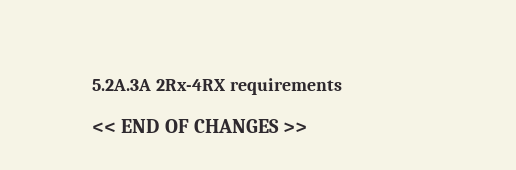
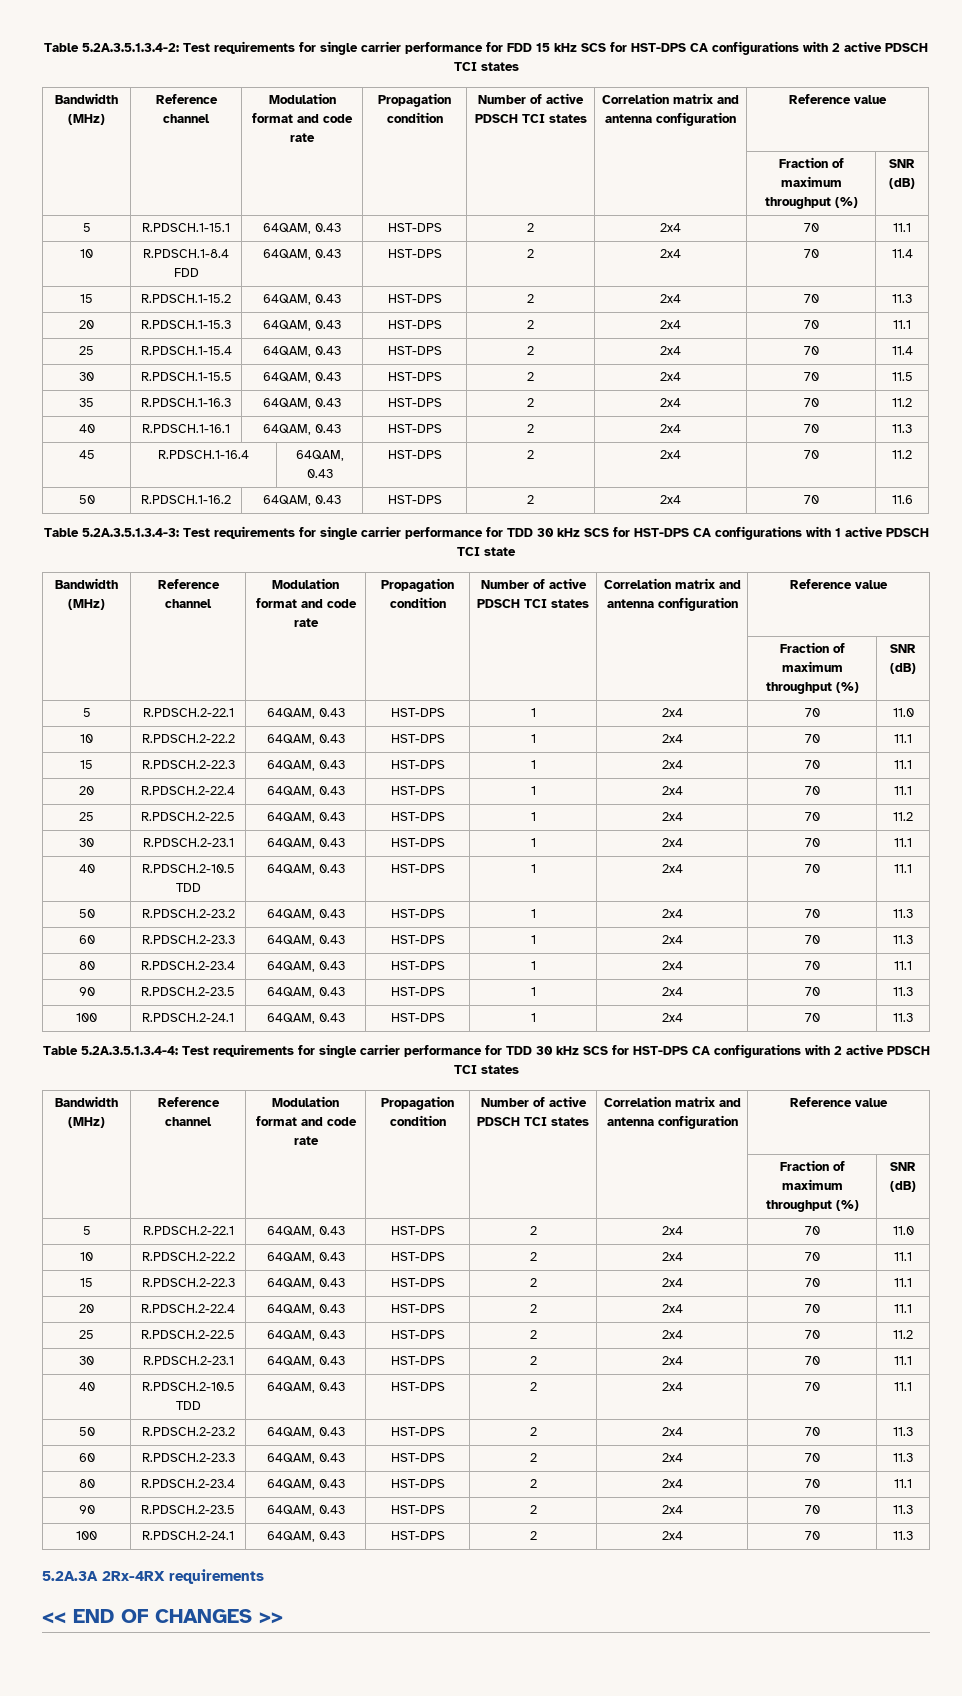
+ Table 5.2A.3.5.1.3.4-2: Test requirements for single carrier performance for FDD 15 kHz SCS for HST-DPS CA configurations with 2 active PDSCH TCI states
+ Bandwidth (MHz) | Reference channel | Modulation format and code rate | Propagation condition | Number of active PDSCH TCI states | Correlation matrix and antenna configuration | Reference value
+ | | | | | | Fraction of maximum throughput (%) | SNR (dB)
+ 5 | R.PDSCH.1-15.1 | 64QAM, 0.43 | HST-DPS | 2 | 2x4 | 70 | 11.1
+ 10 | R.PDSCH.1-8.4 FDD | 64QAM, 0.43 | HST-DPS | 2 | 2x4 | 70 | 11.4
+ 15 | R.PDSCH.1-15.2 | 64QAM, 0.43 | HST-DPS | 2 | 2x4 | 70 | 11.3
+ 20 | R.PDSCH.1-15.3 | 64QAM, 0.43 | HST-DPS | 2 | 2x4 | 70 | 11.1
+ 25 | R.PDSCH.1-15.4 | 64QAM, 0.43 | HST-DPS | 2 | 2x4 | 70 | 11.4
+ 30 | R.PDSCH.1-15.5 | 64QAM, 0.43 | HST-DPS | 2 | 2x4 | 70 | 11.5
+ 35 | R.PDSCH.1-16.3 | 64QAM, 0.43 | HST-DPS | 2 | 2x4 | 70 | 11.2
+ 40 | R.PDSCH.1-16.1 | 64QAM, 0.43 | HST-DPS | 2 | 2x4 | 70 | 11.3
+ 45 | R.PDSCH.1-16.4 | 64QAM, 0.43 | HST-DPS | 2 | 2x4 | 70 | 11.2
+ 50 | R.PDSCH.1-16.2 | 64QAM, 0.43 | HST-DPS | 2 | 2x4 | 70 | 11.6
+ Table 5.2A.3.5.1.3.4-3: Test requirements for single carrier performance for TDD 30 kHz SCS for HST-DPS CA configurations with 1 active PDSCH TCI state
+ Bandwidth (MHz) | Reference channel | Modulation format and code rate | Propagation condition | Number of active PDSCH TCI states | Correlation matrix and antenna configuration | Reference value
+ | | | | | | Fraction of maximum throughput (%) | SNR (dB)
+ 5 | R.PDSCH.2-22.1 | 64QAM, 0.43 | HST-DPS | 1 | 2x4 | 70 | 11.0
+ 10 | R.PDSCH.2-22.2 | 64QAM, 0.43 | HST-DPS | 1 | 2x4 | 70 | 11.1
+ 15 | R.PDSCH.2-22.3 | 64QAM, 0.43 | HST-DPS | 1 | 2x4 | 70 | 11.1
+ 20 | R.PDSCH.2-22.4 | 64QAM, 0.43 | HST-DPS | 1 | 2x4 | 70 | 11.1
+ 25 | R.PDSCH.2-22.5 | 64QAM, 0.43 | HST-DPS | 1 | 2x4 | 70 | 11.2
+ 30 | R.PDSCH.2-23.1 | 64QAM, 0.43 | HST-DPS | 1 | 2x4 | 70 | 11.1
+ 40 | R.PDSCH.2-10.5 TDD | 64QAM, 0.43 | HST-DPS | 1 | 2x4 | 70 | 11.1
+ 50 | R.PDSCH.2-23.2 | 64QAM, 0.43 | HST-DPS | 1 | 2x4 | 70 | 11.3
+ 60 | R.PDSCH.2-23.3 | 64QAM, 0.43 | HST-DPS | 1 | 2x4 | 70 | 11.3
+ 80 | R.PDSCH.2-23.4 | 64QAM, 0.43 | HST-DPS | 1 | 2x4 | 70 | 11.1
+ 90 | R.PDSCH.2-23.5 | 64QAM, 0.43 | HST-DPS | 1 | 2x4 | 70 | 11.3
+ 100 | R.PDSCH.2-24.1 | 64QAM, 0.43 | HST-DPS | 1 | 2x4 | 70 | 11.3
+ Table 5.2A.3.5.1.3.4-4: Test requirements for single carrier performance for TDD 30 kHz SCS for HST-DPS CA configurations with 2 active PDSCH TCI states
+ Bandwidth (MHz) | Reference channel | Modulation format and code rate | Propagation condition | Number of active PDSCH TCI states | Correlation matrix and antenna configuration | Reference value
+ | | | | | | Fraction of maximum throughput (%) | SNR (dB)
+ 5 | R.PDSCH.2-22.1 | 64QAM, 0.43 | HST-DPS | 2 | 2x4 | 70 | 11.0
+ 10 | R.PDSCH.2-22.2 | 64QAM, 0.43 | HST-DPS | 2 | 2x4 | 70 | 11.1
+ 15 | R.PDSCH.2-22.3 | 64QAM, 0.43 | HST-DPS | 2 | 2x4 | 70 | 11.1
+ 20 | R.PDSCH.2-22.4 | 64QAM, 0.43 | HST-DPS | 2 | 2x4 | 70 | 11.1
+ 25 | R.PDSCH.2-22.5 | 64QAM, 0.43 | HST-DPS | 2 | 2x4 | 70 | 11.2
+ 30 | R.PDSCH.2-23.1 | 64QAM, 0.43 | HST-DPS | 2 | 2x4 | 70 | 11.1
+ 40 | R.PDSCH.2-10.5 TDD | 64QAM, 0.43 | HST-DPS | 2 | 2x4 | 70 | 11.1
+ 50 | R.PDSCH.2-23.2 | 64QAM, 0.43 | HST-DPS | 2 | 2x4 | 70 | 11.3
+ 60 | R.PDSCH.2-23.3 | 64QAM, 0.43 | HST-DPS | 2 | 2x4 | 70 | 11.3
+ 80 | R.PDSCH.2-23.4 | 64QAM, 0.43 | HST-DPS | 2 | 2x4 | 70 | 11.1
+ 90 | R.PDSCH.2-23.5 | 64QAM, 0.43 | HST-DPS | 2 | 2x4 | 70 | 11.3
+ 100 | R.PDSCH.2-24.1 | 64QAM, 0.43 | HST-DPS | 2 | 2x4 | 70 | 11.3

